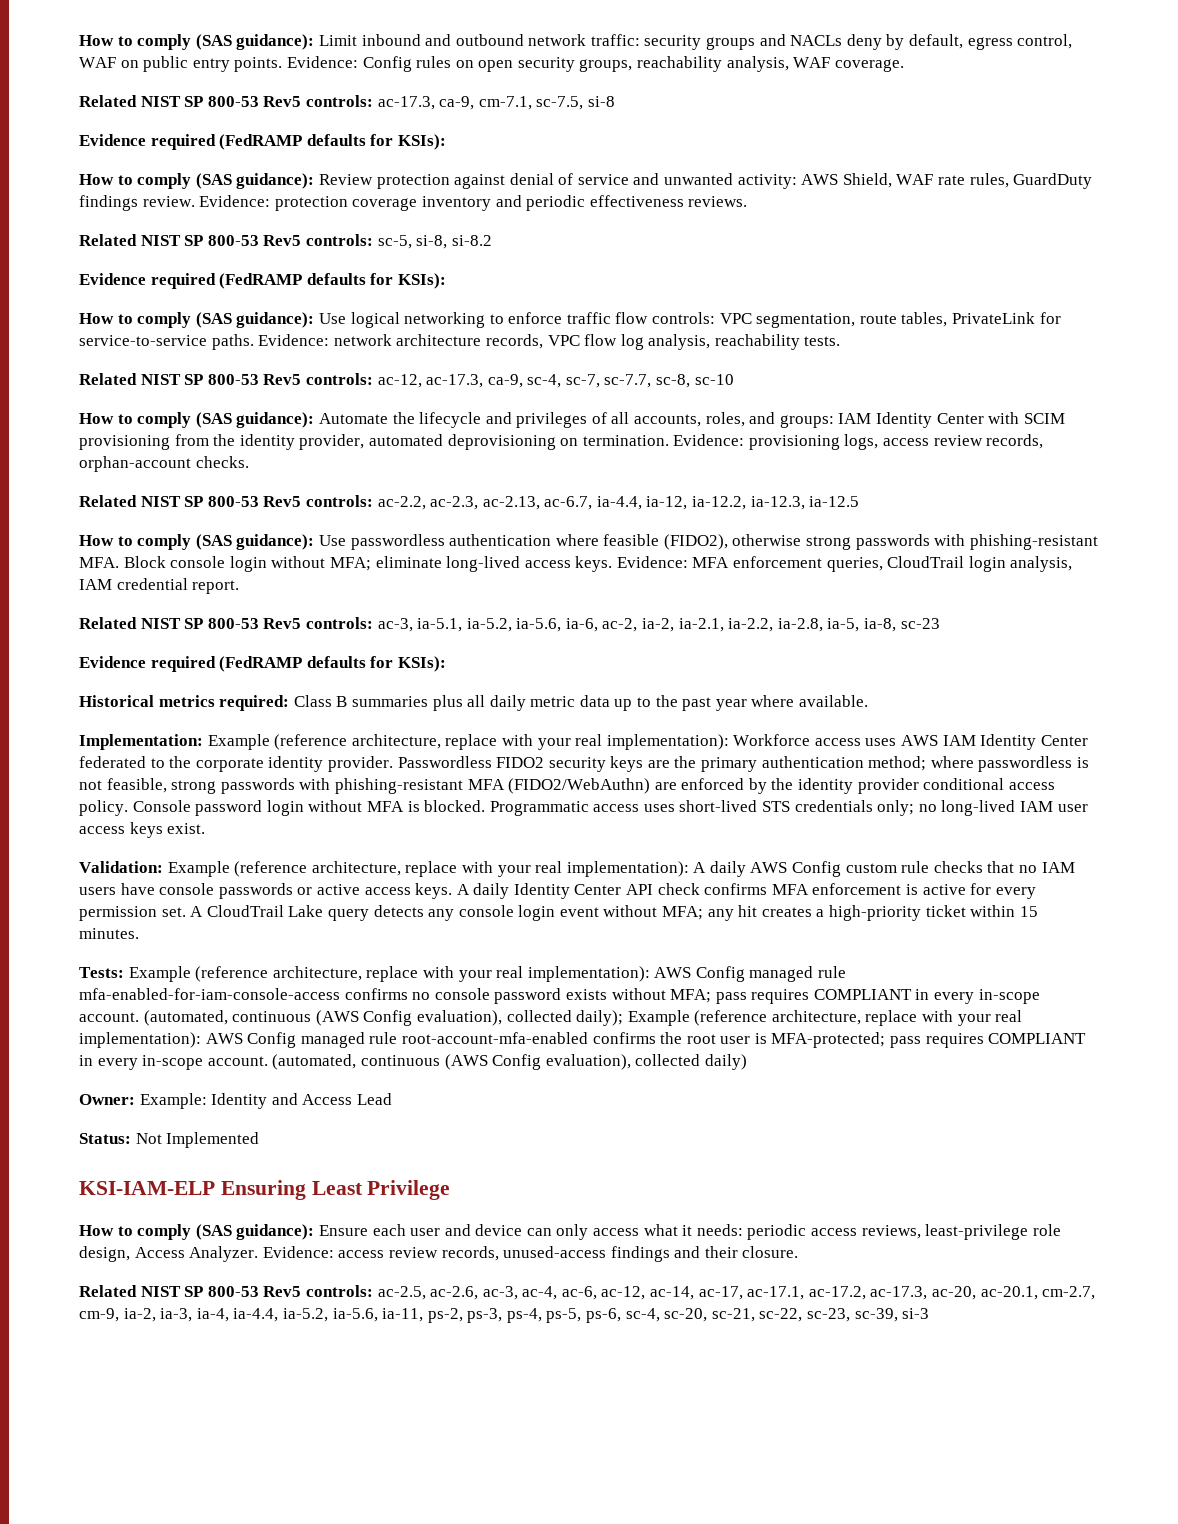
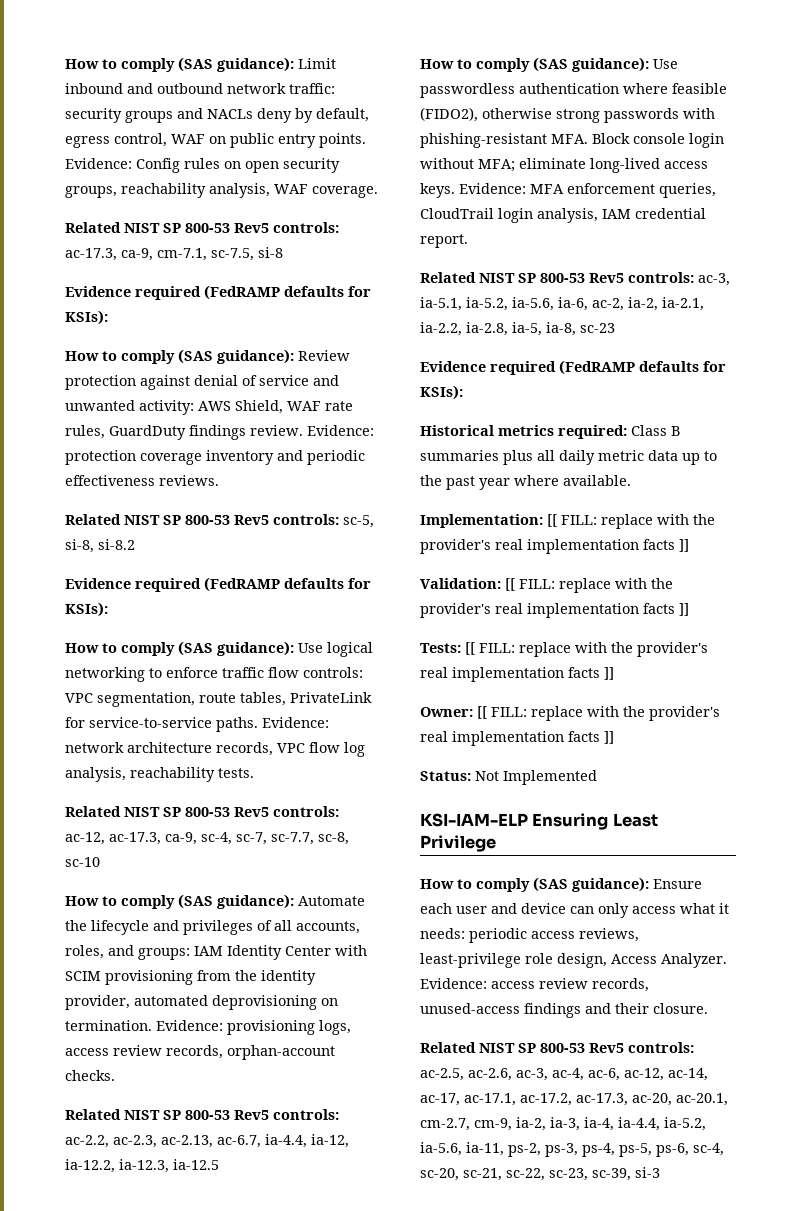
- Implementation: Example (reference architecture, replace with your real implementation): Workforce access uses AWS IAM Identity Center federated to the corporate identity provider. Passwordless FIDO2 security keys are the primary authentication method; where passwordless is not feasible, strong passwords with phishing-resistant MFA (FIDO2/WebAuthn) are enforced by the identity provider conditional access policy. Console password login without MFA is blocked. Programmatic access uses short-lived STS credentials only; no long-lived IAM user access keys exist.
- Validation: Example (reference architecture, replace with your real implementation): A daily AWS Config custom rule checks that no IAM users have console passwords or active access keys. A daily Identity Center API check confirms MFA enforcement is active for every permission set. A CloudTrail Lake query detects any console login event without MFA; any hit creates a high-priority ticket within 15 minutes.
- Tests: Example (reference architecture, replace with your real implementation): AWS Config managed rule mfa-enabled-for-iam-console-access confirms no console password exists without MFA; pass requires COMPLIANT in every in-scope account. (automated, continuous (AWS Config evaluation), collected daily); Example (reference architecture, replace with your real implementation): AWS Config managed rule root-account-mfa-enabled confirms the root user is MFA-protected; pass requires COMPLIANT in every in-scope account. (automated, continuous (AWS Config evaluation), collected daily)
- Owner: Example: Identity and Access Lead
+ Implementation: [[ FILL: replace with the provider's real implementation facts ]]
+ Validation: [[ FILL: replace with the provider's real implementation facts ]]
+ Tests: [[ FILL: replace with the provider's real implementation facts ]]
+ Owner: [[ FILL: replace with the provider's real implementation facts ]]

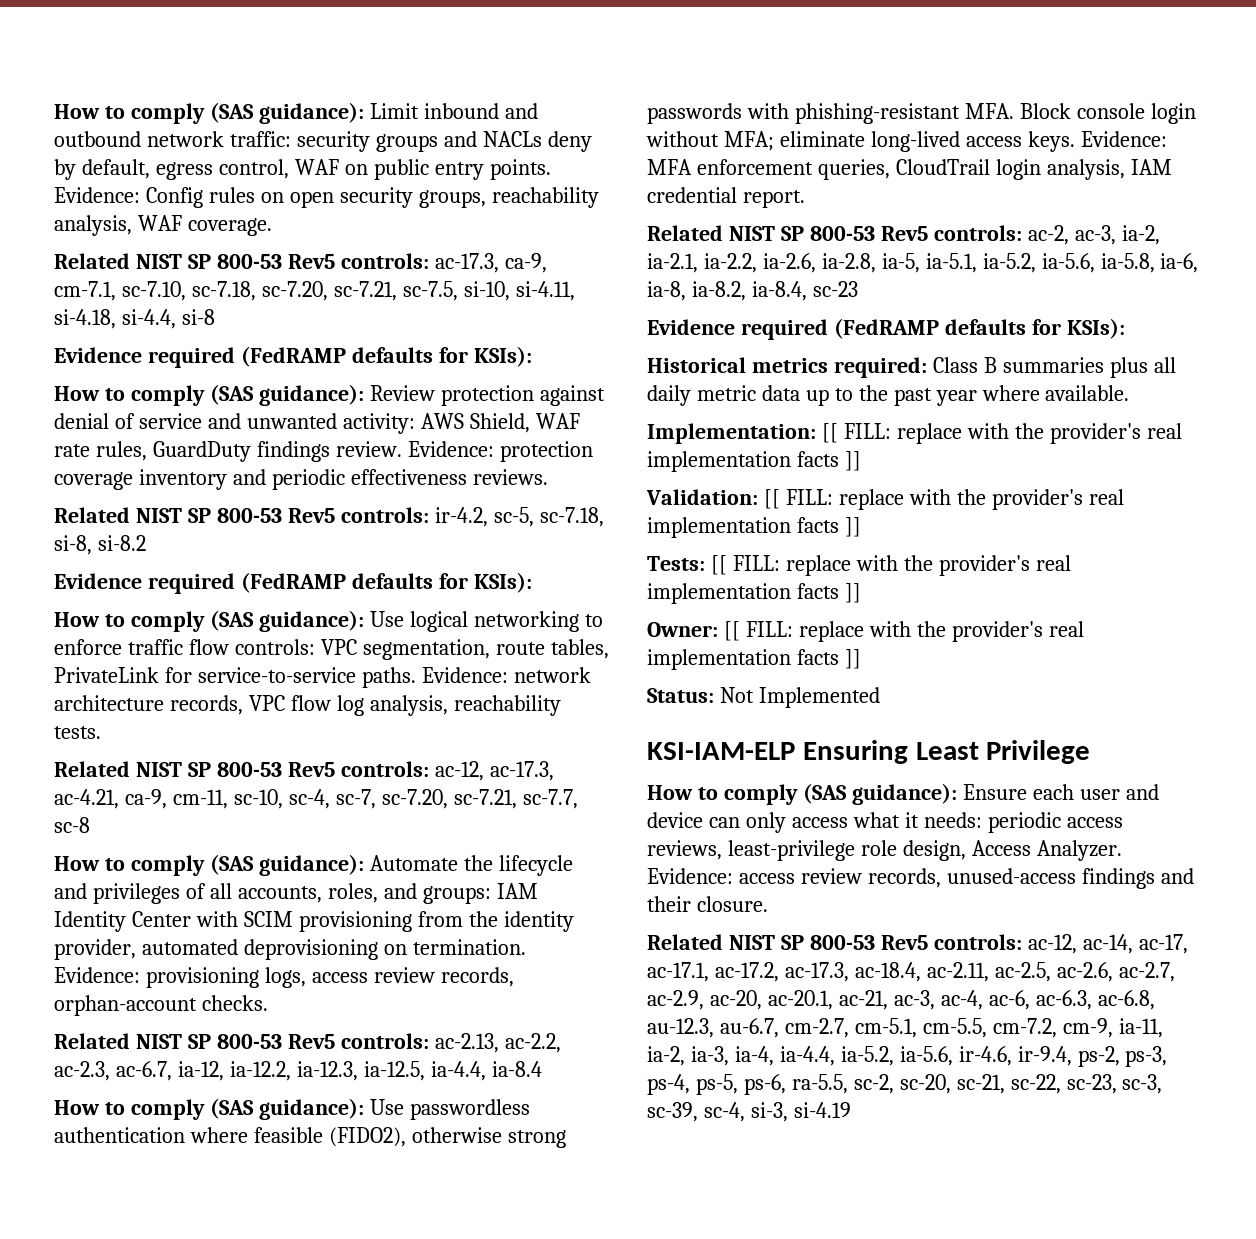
- Related NIST SP 800-53 Rev5 controls: ac-17.3, ca-9, cm-7.1, sc-7.5, si-8
+ Related NIST SP 800-53 Rev5 controls: ac-17.3, ca-9, cm-7.1, sc-7.10, sc-7.18, sc-7.20, sc-7.21, sc-7.5, si-10, si-4.11, si-4.18, si-4.4, si-8
- Related NIST SP 800-53 Rev5 controls: sc-5, si-8, si-8.2
+ Related NIST SP 800-53 Rev5 controls: ir-4.2, sc-5, sc-7.18, si-8, si-8.2
- Related NIST SP 800-53 Rev5 controls: ac-12, ac-17.3, ca-9, sc-4, sc-7, sc-7.7, sc-8, sc-10
+ Related NIST SP 800-53 Rev5 controls: ac-12, ac-17.3, ac-4.21, ca-9, cm-11, sc-10, sc-4, sc-7, sc-7.20, sc-7.21, sc-7.7, sc-8
- Related NIST SP 800-53 Rev5 controls: ac-2.2, ac-2.3, ac-2.13, ac-6.7, ia-4.4, ia-12, ia-12.2, ia-12.3, ia-12.5
+ Related NIST SP 800-53 Rev5 controls: ac-2.13, ac-2.2, ac-2.3, ac-6.7, ia-12, ia-12.2, ia-12.3, ia-12.5, ia-4.4, ia-8.4
- Related NIST SP 800-53 Rev5 controls: ac-3, ia-5.1, ia-5.2, ia-5.6, ia-6, ac-2, ia-2, ia-2.1, ia-2.2, ia-2.8, ia-5, ia-8, sc-23
+ Related NIST SP 800-53 Rev5 controls: ac-2, ac-3, ia-2, ia-2.1, ia-2.2, ia-2.6, ia-2.8, ia-5, ia-5.1, ia-5.2, ia-5.6, ia-5.8, ia-6, ia-8, ia-8.2, ia-8.4, sc-23
- Related NIST SP 800-53 Rev5 controls: ac-2.5, ac-2.6, ac-3, ac-4, ac-6, ac-12, ac-14, ac-17, ac-17.1, ac-17.2, ac-17.3, ac-20, ac-20.1, cm-2.7, cm-9, ia-2, ia-3, ia-4, ia-4.4, ia-5.2, ia-5.6, ia-11, ps-2, ps-3, ps-4, ps-5, ps-6, sc-4, sc-20, sc-21, sc-22, sc-23, sc-39, si-3
+ Related NIST SP 800-53 Rev5 controls: ac-12, ac-14, ac-17, ac-17.1, ac-17.2, ac-17.3, ac-18.4, ac-2.11, ac-2.5, ac-2.6, ac-2.7, ac-2.9, ac-20, ac-20.1, ac-21, ac-3, ac-4, ac-6, ac-6.3, ac-6.8, au-12.3, au-6.7, cm-2.7, cm-5.1, cm-5.5, cm-7.2, cm-9, ia-11, ia-2, ia-3, ia-4, ia-4.4, ia-5.2, ia-5.6, ir-4.6, ir-9.4, ps-2, ps-3, ps-4, ps-5, ps-6, ra-5.5, sc-2, sc-20, sc-21, sc-22, sc-23, sc-3, sc-39, sc-4, si-3, si-4.19

